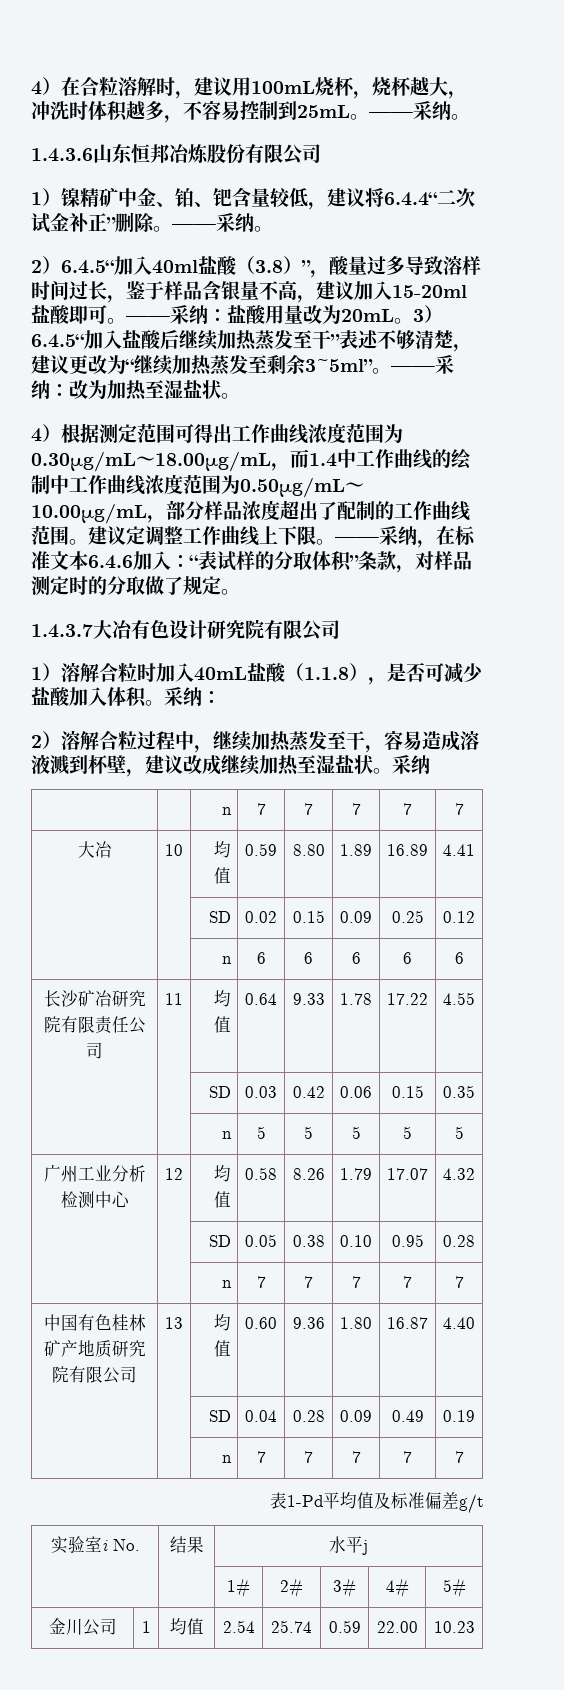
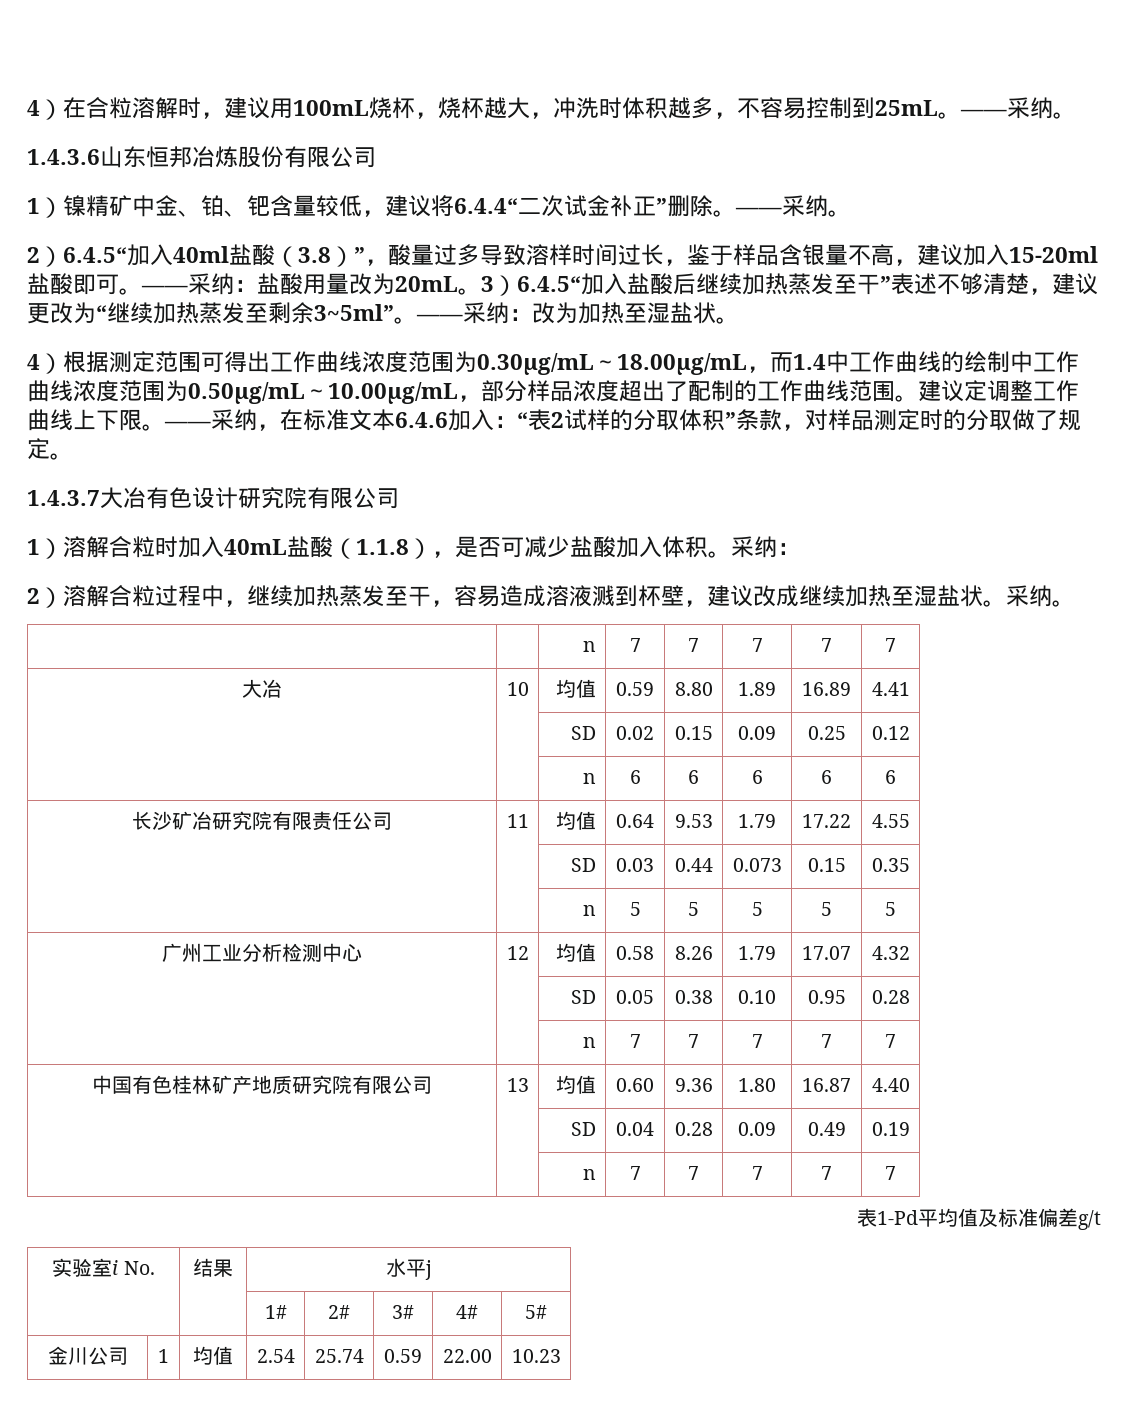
- ——采纳，在标准文本6.4.6加入：“表试样的分取体积”条款，对样品测定时的分取做了规定。
+ ——采纳，在标准文本6.4.6加入：“表2试样的分取体积”条款，对样品测定时的分取做了规定。
- 2）溶解合粒过程中，继续加热蒸发至干，容易造成溶液溅到杯壁，建议改成继续加热至湿盐状。采纳
+ 2）溶解合粒过程中，继续加热蒸发至干，容易造成溶液溅到杯壁，建议改成继续加热至湿盐状。采纳。
- 长沙矿冶研究院有限责任公司 | 11 | 均值 | 0.64 | 9.33 | 1.78 | 17.22 | 4.55
+ 长沙矿冶研究院有限责任公司 | 11 | 均值 | 0.64 | 9.53 | 1.79 | 17.22 | 4.55
- | | SD | 0.03 | 0.42 | 0.06 | 0.15 | 0.35
+ | | SD | 0.03 | 0.44 | 0.073 | 0.15 | 0.35

